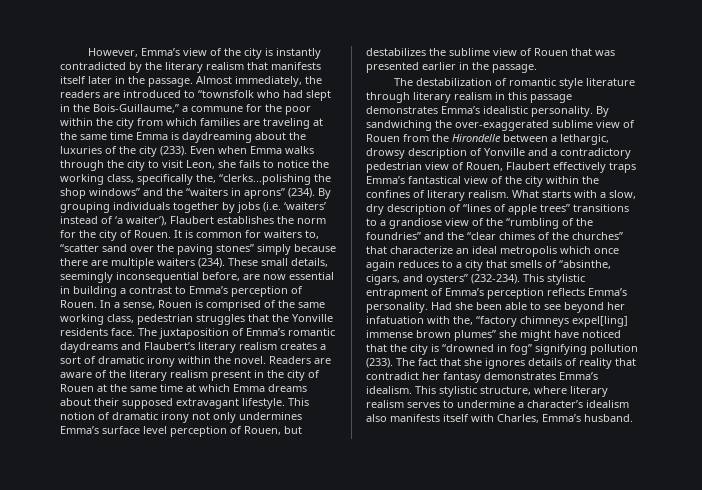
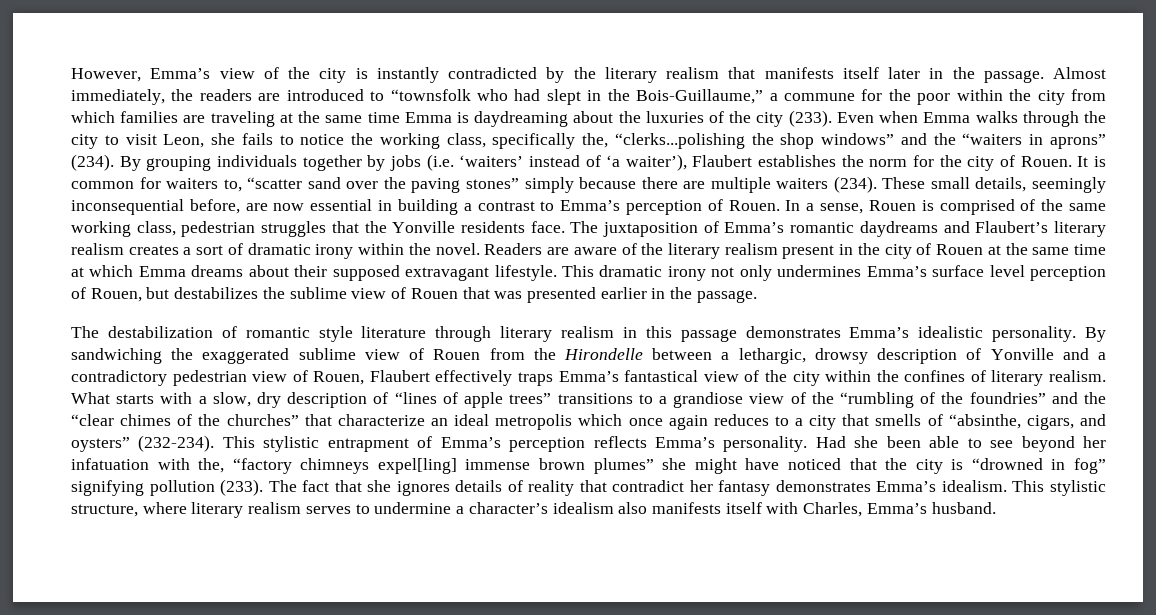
- This notion of dramatic irony not only undermines Emma’s surface level perception of Rouen, but destabilizes the sublime view of Rouen that was presented earlier in the passage.
+ This dramatic irony not only undermines Emma’s surface level perception of Rouen, but destabilizes the sublime view of Rouen that was presented earlier in the passage.
- By sandwiching the over-exaggerated sublime view of Rouen from the Hirondelle between a lethargic, drowsy description of Yonville and a contradictory pedestrian view of Rouen, Flaubert effectively traps Emma’s fantastical view of the city within the confines of literary realism.
+ By sandwiching the exaggerated sublime view of Rouen from the Hirondelle between a lethargic, drowsy description of Yonville and a contradictory pedestrian view of Rouen, Flaubert effectively traps Emma’s fantastical view of the city within the confines of literary realism.

